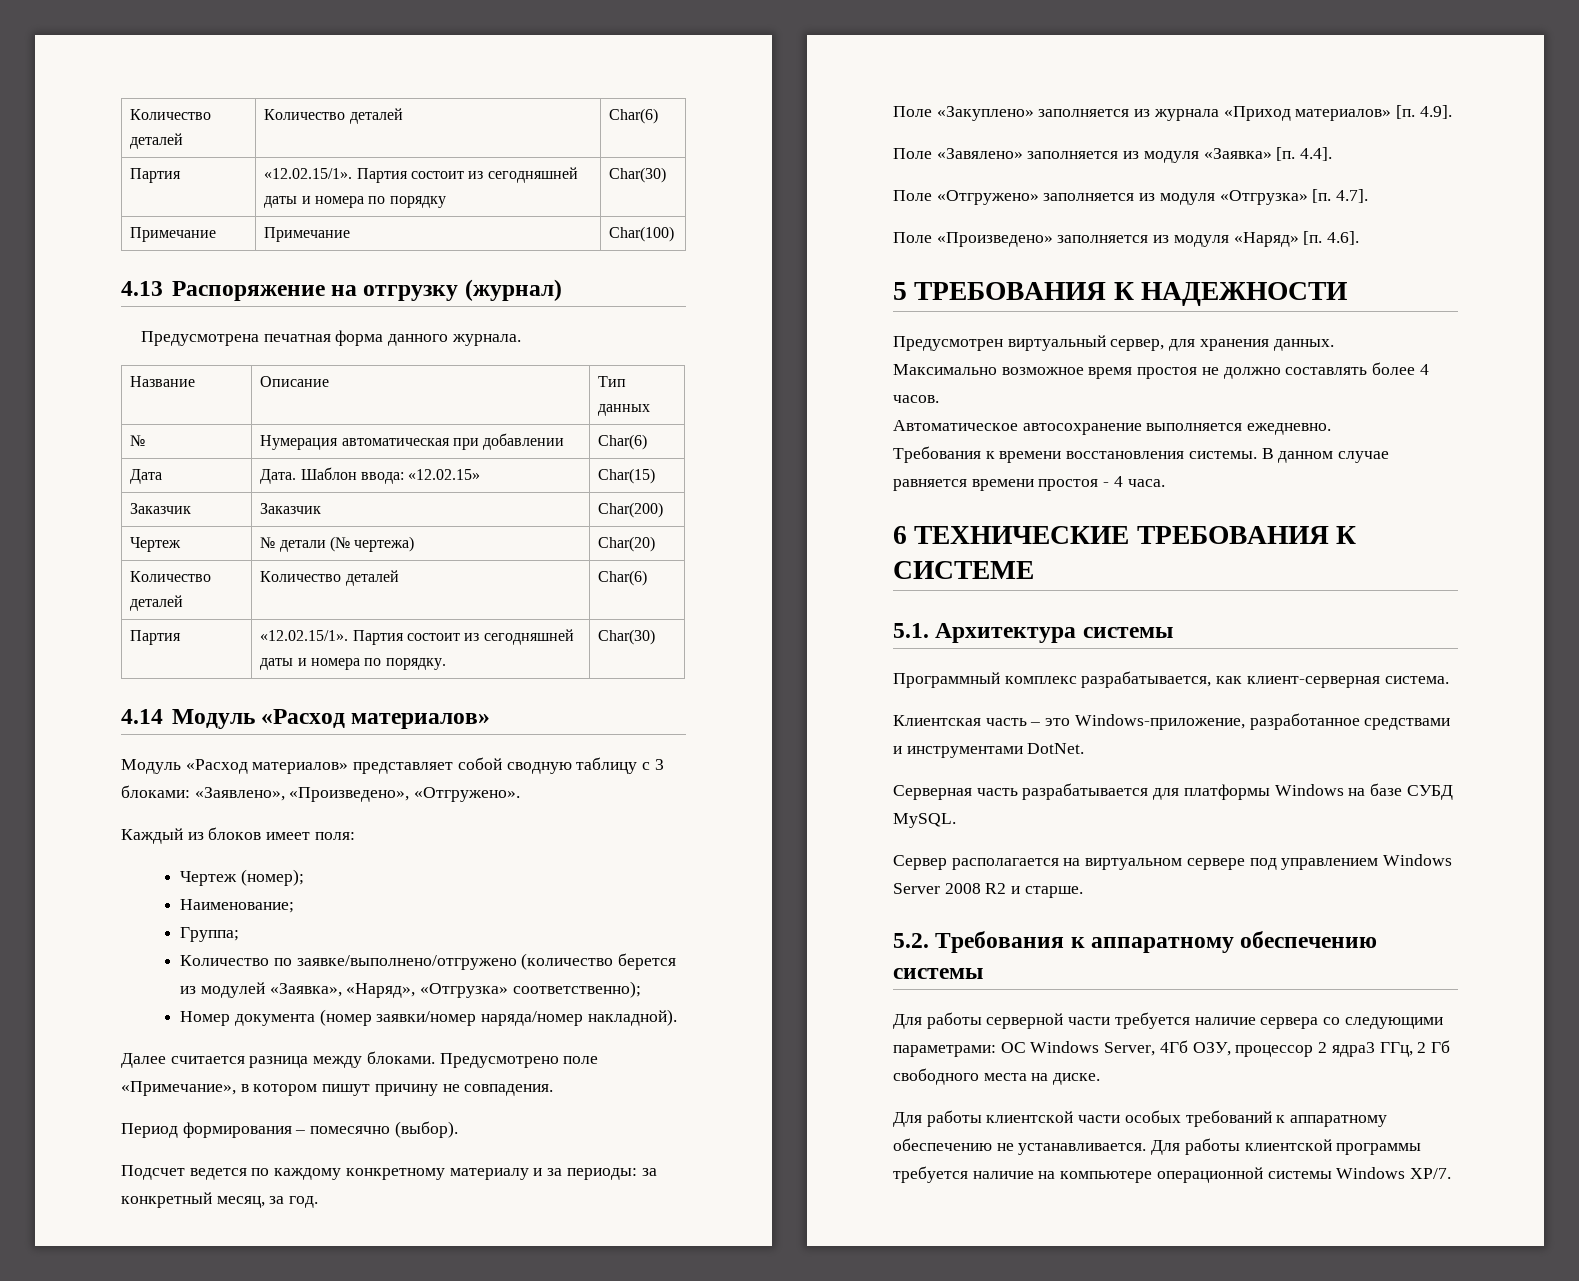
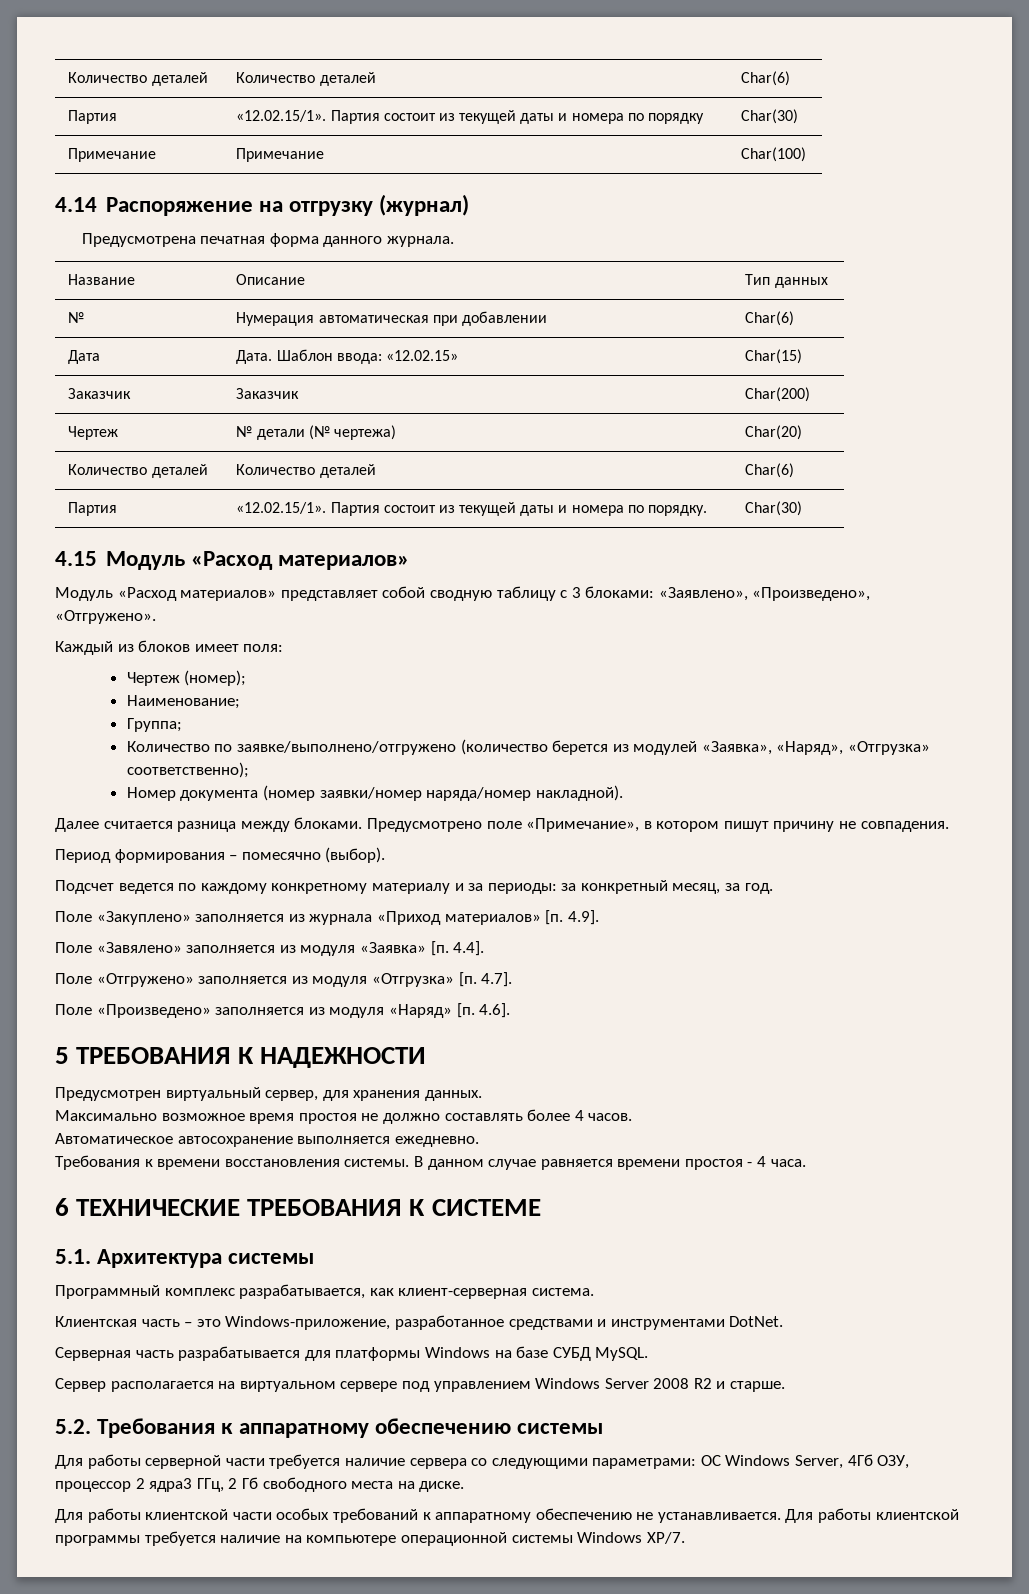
- Партия | «12.02.15/1». Партия состоит из сегодняшней даты и номера по порядку | Char(30)
+ Партия | «12.02.15/1». Партия состоит из текущей даты и номера по порядку | Char(30)
- 4.13 Распоряжение на отгрузку (журнал)
+ 4.14 Распоряжение на отгрузку (журнал)
- Партия | «12.02.15/1». Партия состоит из сегодняшней даты и номера по порядку. | Char(30)
+ Партия | «12.02.15/1». Партия состоит из текущей даты и номера по порядку. | Char(30)
- 4.14 Модуль «Расход материалов»
+ 4.15 Модуль «Расход материалов»

